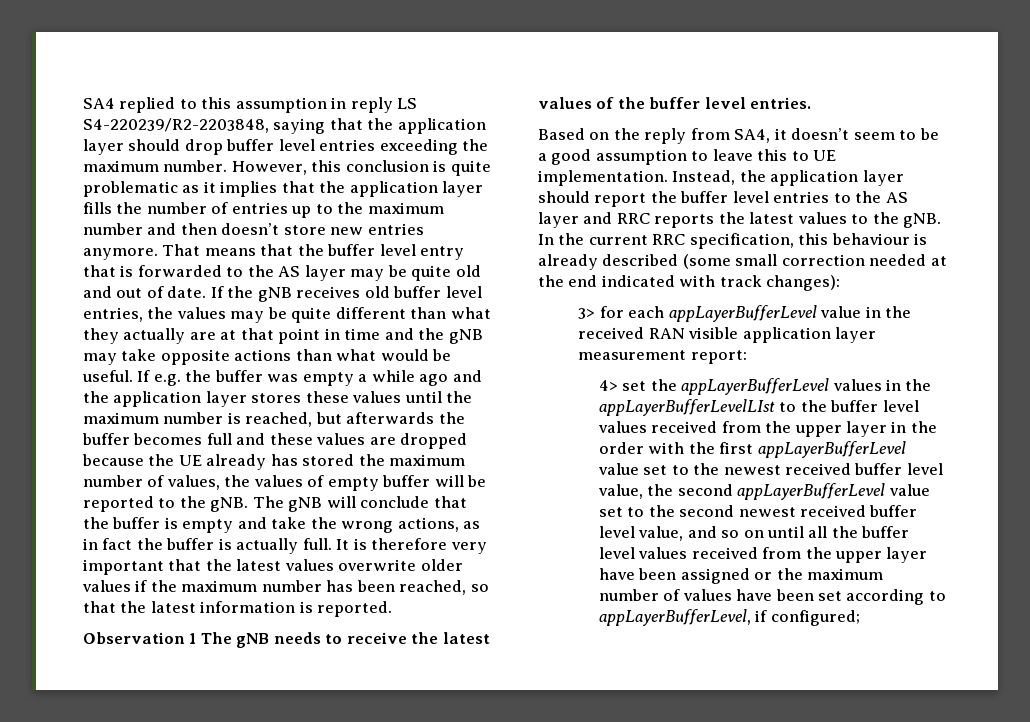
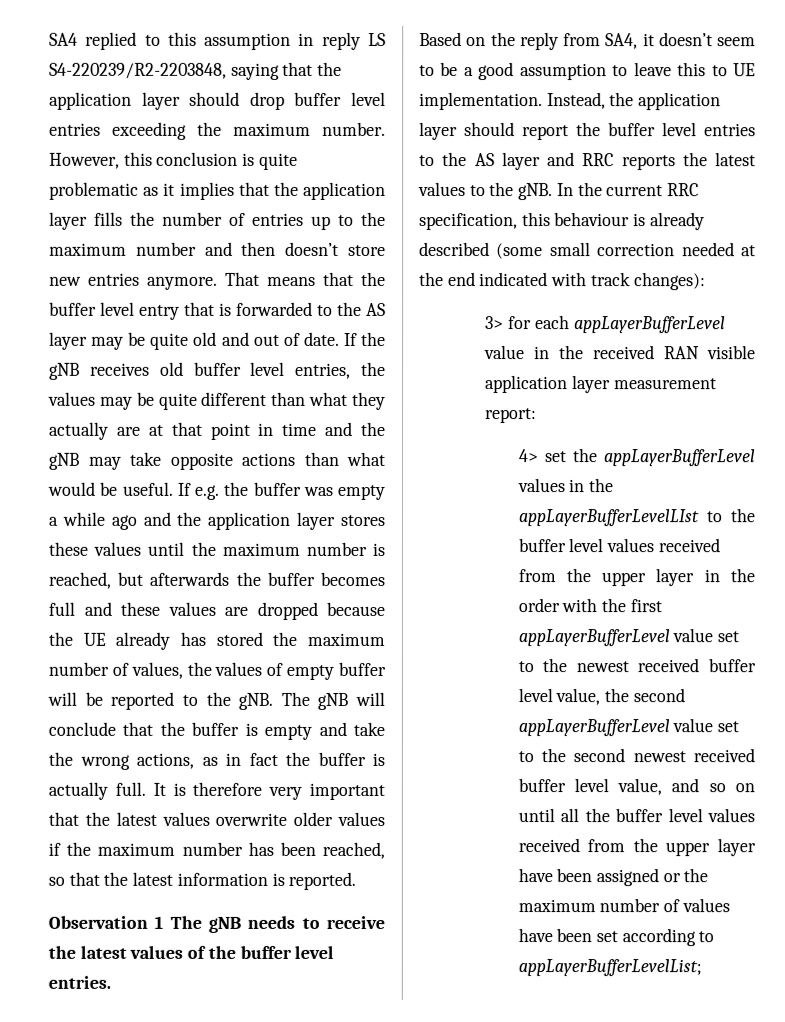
- 4> set the appLayerBufferLevel values in the appLayerBufferLevelLIst to the buffer level values received from the upper layer in the order with the first appLayerBufferLevel value set to the newest received buffer level value, the second appLayerBufferLevel value set to the second newest received buffer level value, and so on until all the buffer level values received from the upper layer have been assigned or the maximum number of values have been set according to appLayerBufferLevel, if configured;
+ 4> set the appLayerBufferLevel values in the appLayerBufferLevelLIst to the buffer level values received from the upper layer in the order with the first appLayerBufferLevel value set to the newest received buffer level value, the second appLayerBufferLevel value set to the second newest received buffer level value, and so on until all the buffer level values received from the upper layer have been assigned or the maximum number of values have been set according to appLayerBufferLevelList;

